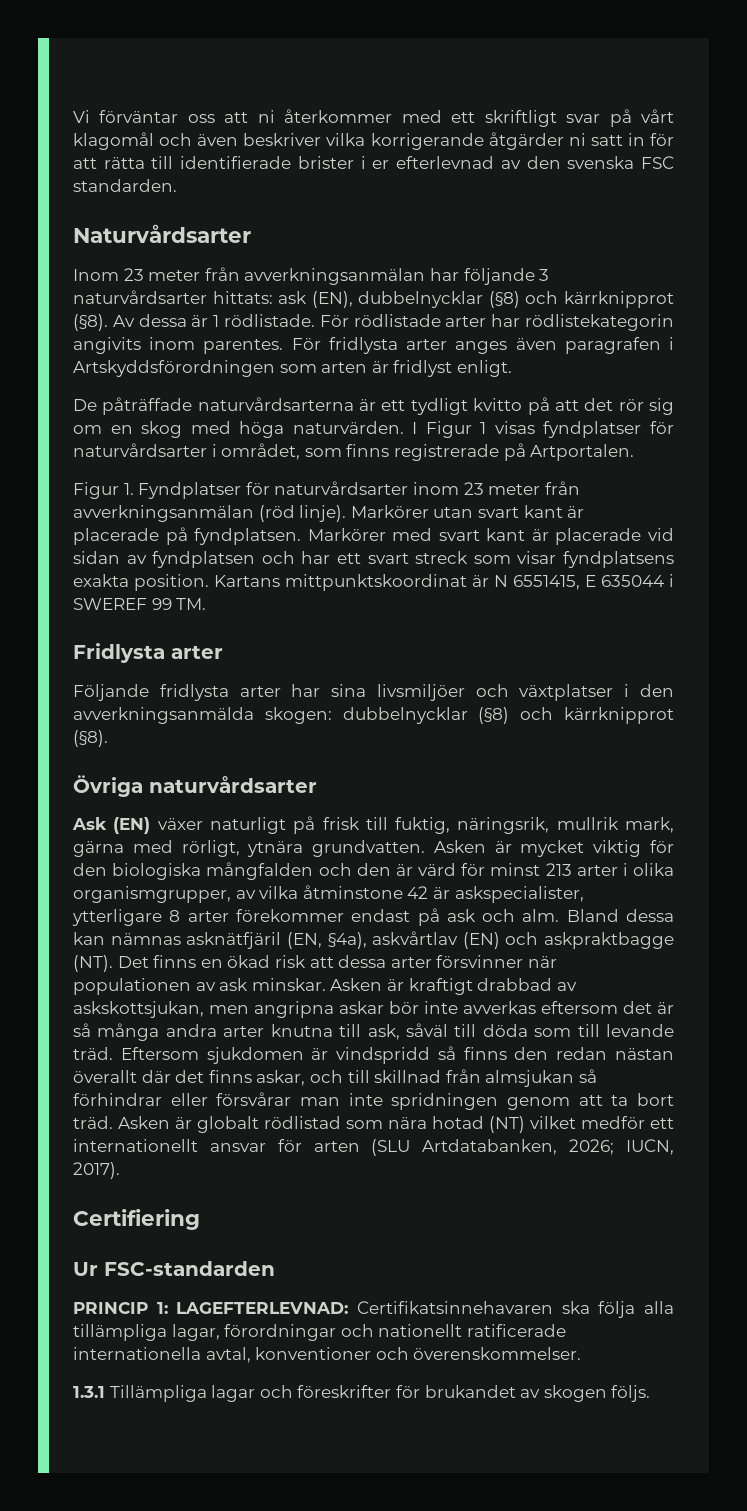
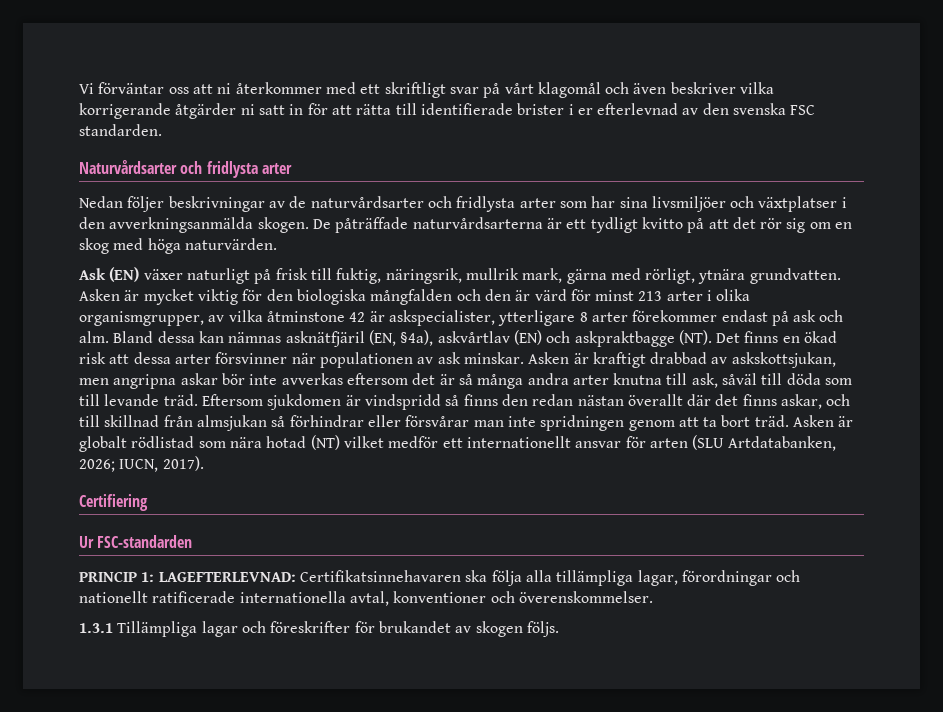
- Naturvårdsarter
- Inom 23 meter från avverkningsanmälan har följande 3 naturvårdsarter hittats: ask (EN), dubbelnycklar (§8) och kärrknipprot (§8). Av dessa är 1 rödlistade. För rödlistade arter har rödlistekategorin angivits inom parentes. För fridlysta arter anges även paragrafen i Artskyddsförordningen som arten är fridlyst enligt.
- De påträffade naturvårdsarterna är ett tydligt kvitto på att det rör sig om en skog med höga naturvärden. I Figur 1 visas fyndplatser för naturvårdsarter i området, som finns registrerade på Artportalen.
- Figur 1. Fyndplatser för naturvårdsarter inom 23 meter från avverkningsanmälan (röd linje). Markörer utan svart kant är placerade på fyndplatsen. Markörer med svart kant är placerade vid sidan av fyndplatsen och har ett svart streck som visar fyndplatsens exakta position. Kartans mittpunktskoordinat är N 6551415, E 635044 i SWEREF 99 TM.
- Fridlysta arter
- Följande fridlysta arter har sina livsmiljöer och växtplatser i den avverkningsanmälda skogen: dubbelnycklar (§8) och kärrknipprot (§8).
- Övriga naturvårdsarter
+ Naturvårdsarter och fridlysta arter
+ Nedan följer beskrivningar av de naturvårdsarter och fridlysta arter som har sina livsmiljöer och växtplatser i den avverkningsanmälda skogen. De påträffade naturvårdsarterna är ett tydligt kvitto på att det rör sig om en skog med höga naturvärden.

